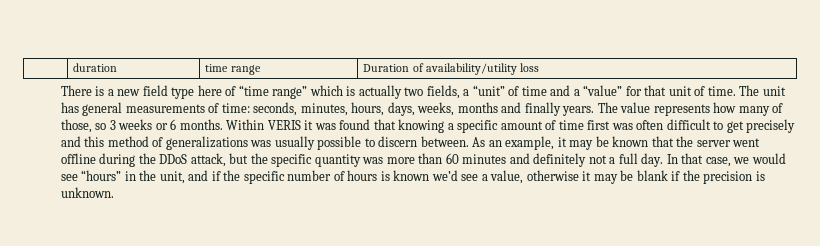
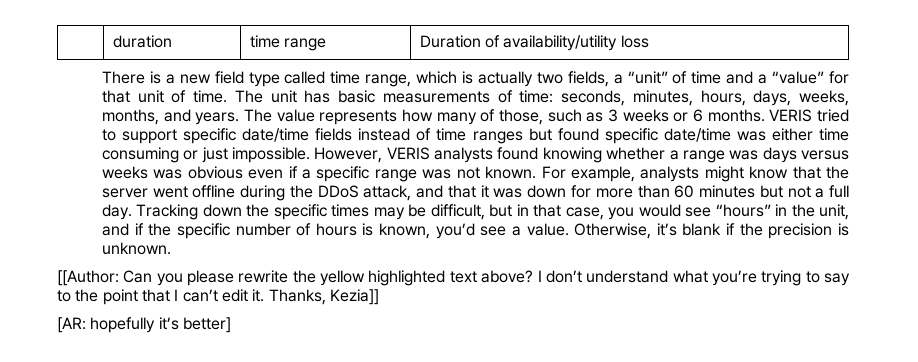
- There is a new field type here of “time range” which is actually two fields, a “unit” of time and a “value” for that unit of time.
+ There is a new field type called time range, which is actually two fields, a “unit” of time and a “value” for that unit of time.
- The unit has general measurements of time: seconds, minutes, hours, days, weeks, months and finally years.
+ The unit has basic measurements of time: seconds, minutes, hours, days, weeks, months, and years.
- The value represents how many of those, so 3 weeks or 6 months.
+ The value represents how many of those, such as 3 weeks or 6 months.
- Within VERIS it was found that knowing a specific amount of time first was often difficult to get precisely and this method of generalizations was usually possible to discern between. As an example, it may be known that the server went offline during the DDoS attack, but the specific quantity was more than 60 minutes and definitely not a full day.
+ VERIS tried to support specific date/time fields instead of time ranges but found specific date/time was either time consuming or just impossible. However, VERIS analysts found knowing whether a range was days versus weeks was obvious even if a specific range was not known. For example, analysts might know that the server went offline during the DDoS attack, and that it was down for more than 60 minutes but not a full day.
- In that case, we would see “hours” in the unit, and if the specific number of hours is known we’d see a value, otherwise it may be blank if the precision is unknown.
+ Tracking down the specific times may be difficult, but in that case, you would see “hours” in the unit, and if the specific number of hours is known, you’d see a value. Otherwise, it’s blank if the precision is unknown.
+ [[Author: Can you please rewrite the yellow highlighted text above? I don’t understand what you’re trying to say to the point that I can’t edit it. Thanks, Kezia]]
+ [AR: hopefully it’s better]

